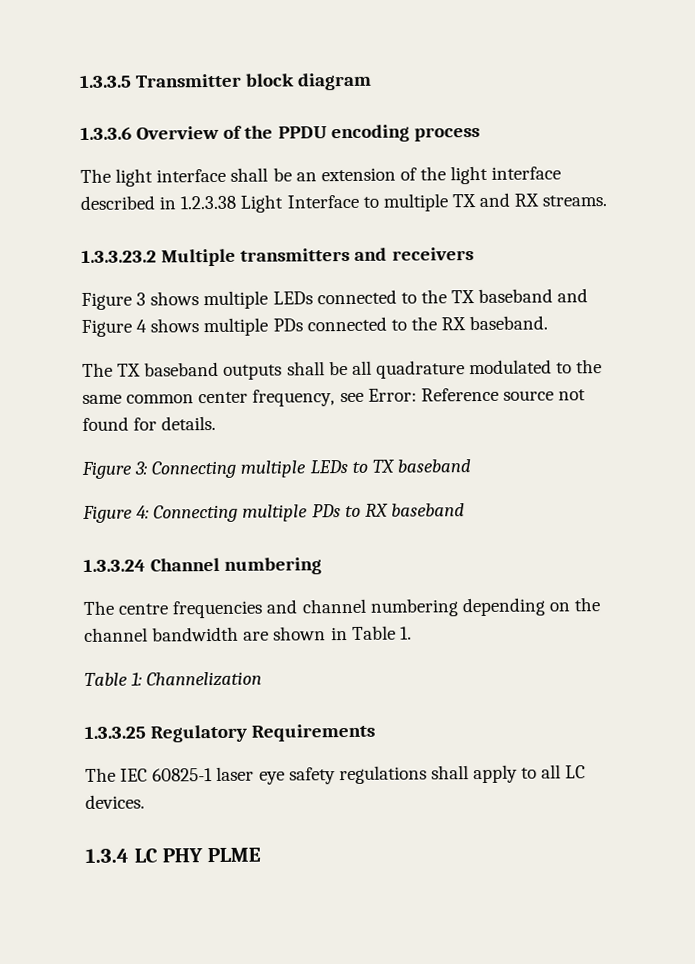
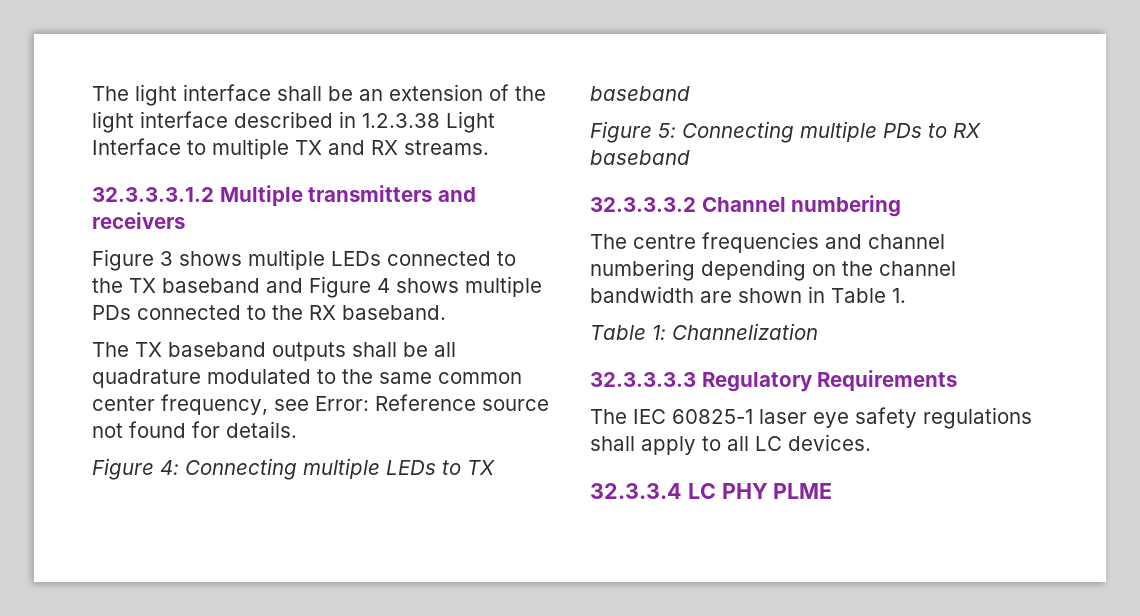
- 1.3.3.5 Transmitter block diagram
- 1.3.3.6 Overview of the PPDU encoding process
- 1.3.3.23.2 Multiple transmitters and receivers
+ 32.3.3.3.1.2 Multiple transmitters and receivers
- Figure 3: Connecting multiple LEDs to TX baseband
+ Figure 4: Connecting multiple LEDs to TX baseband
- Figure 4: Connecting multiple PDs to RX baseband
+ Figure 5: Connecting multiple PDs to RX baseband
- 1.3.3.24 Channel numbering
+ 32.3.3.3.2 Channel numbering
- 1.3.3.25 Regulatory Requirements
+ 32.3.3.3.3 Regulatory Requirements
- 1.3.4 LC PHY PLME
+ 32.3.3.4 LC PHY PLME

